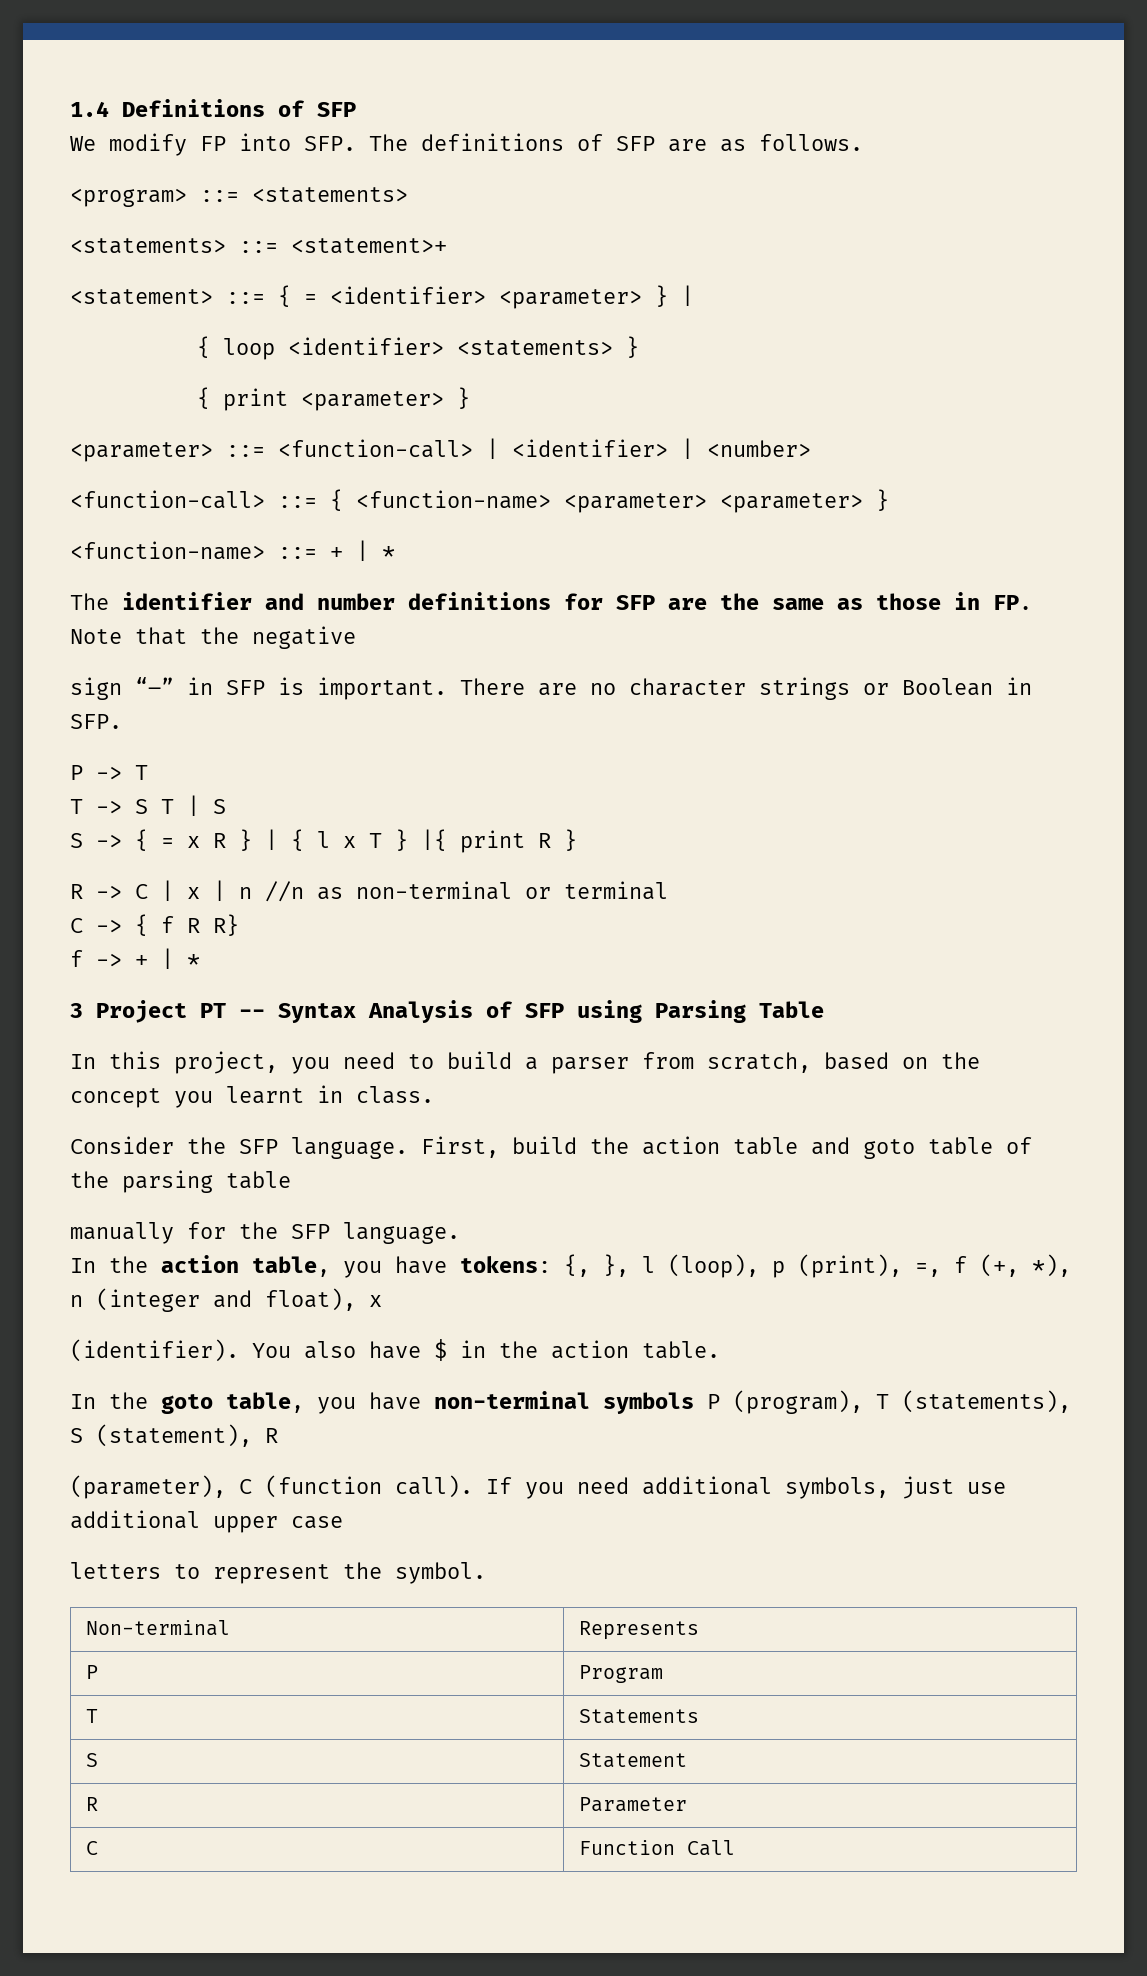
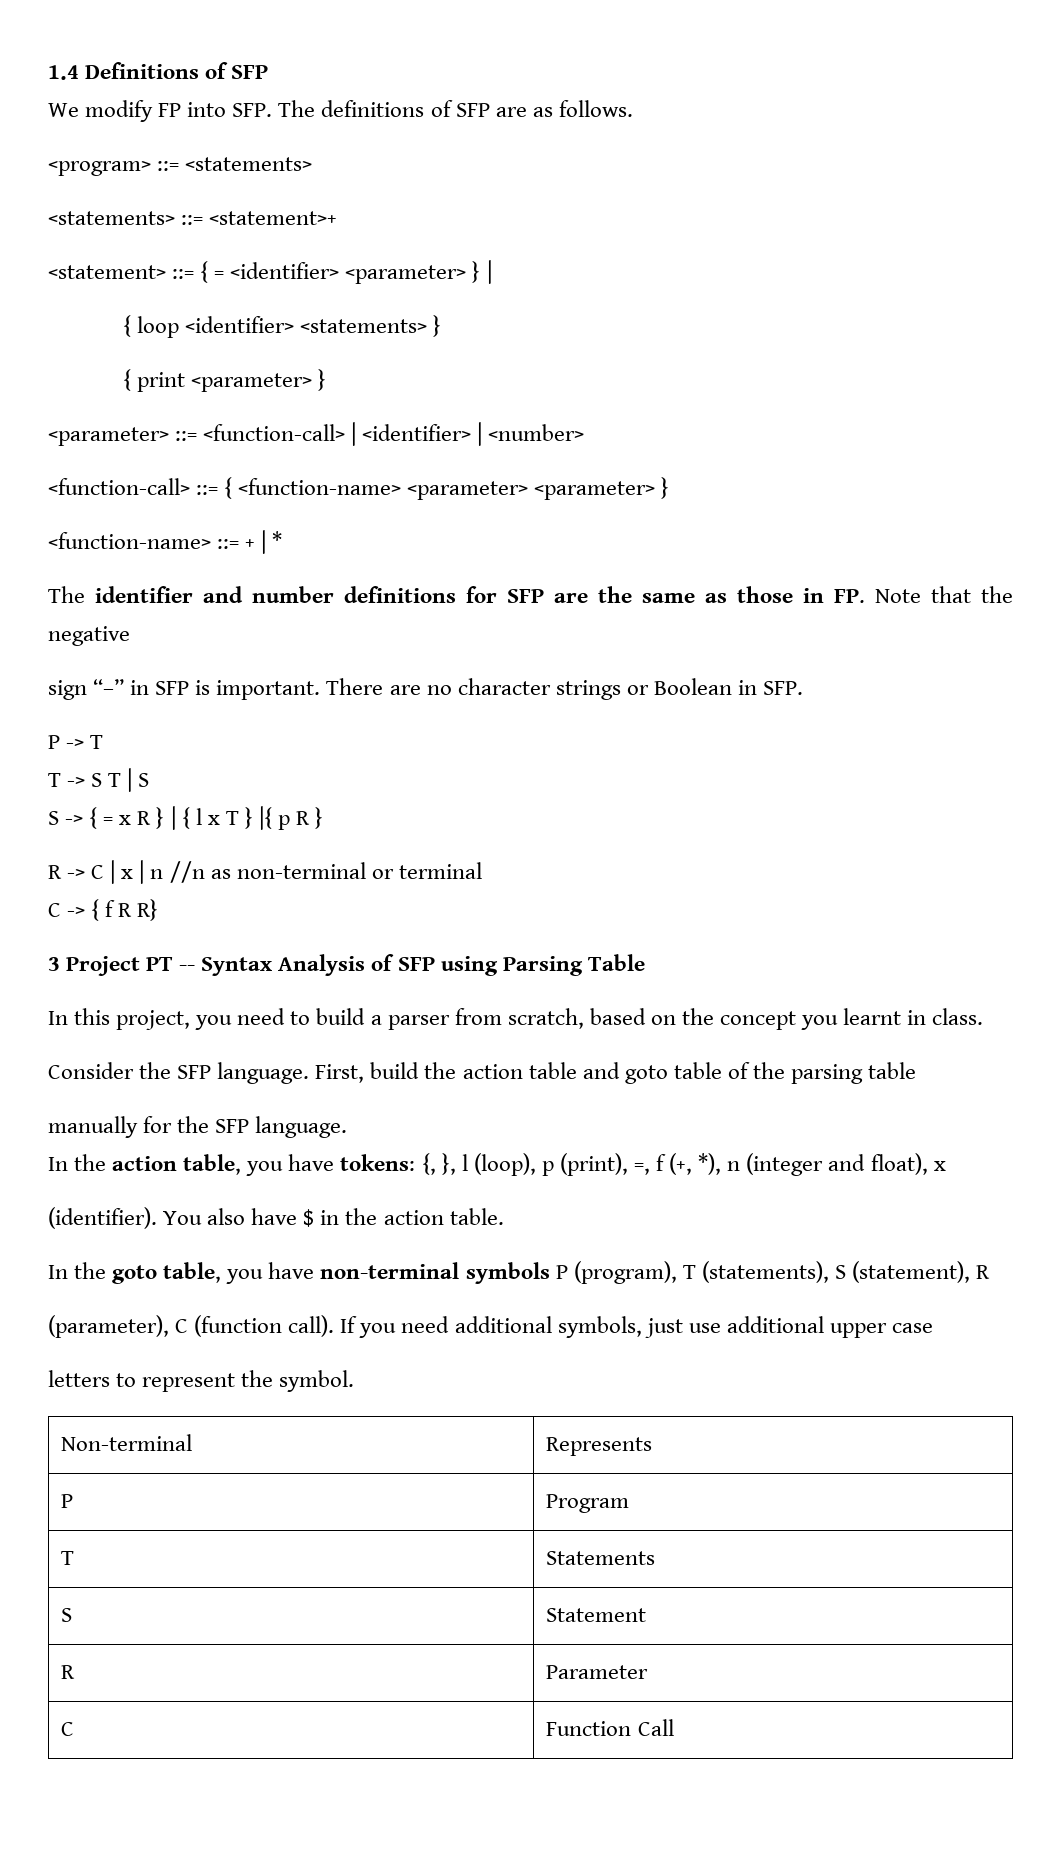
- S -> { = x R } | { l x T } |{ print R }
+ S -> { = x R } | { l x T } |{ p R }
- f -> + | *

